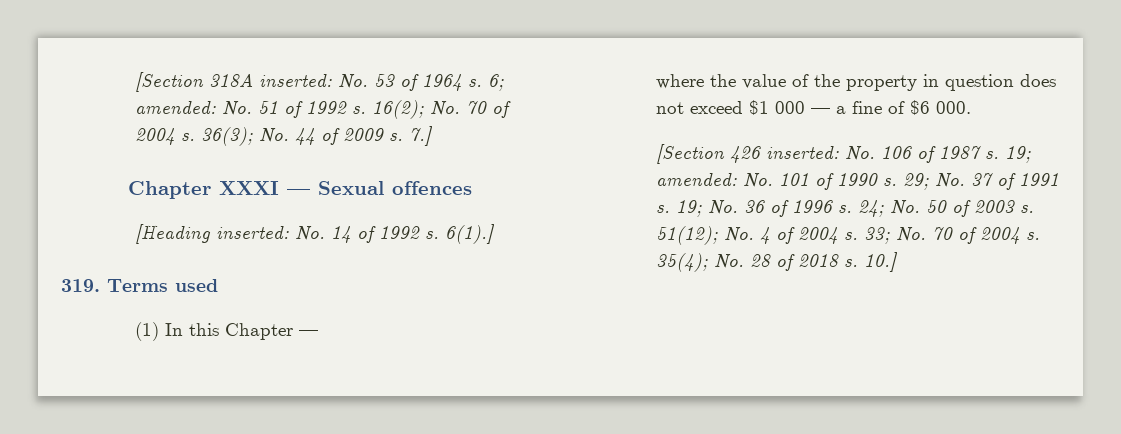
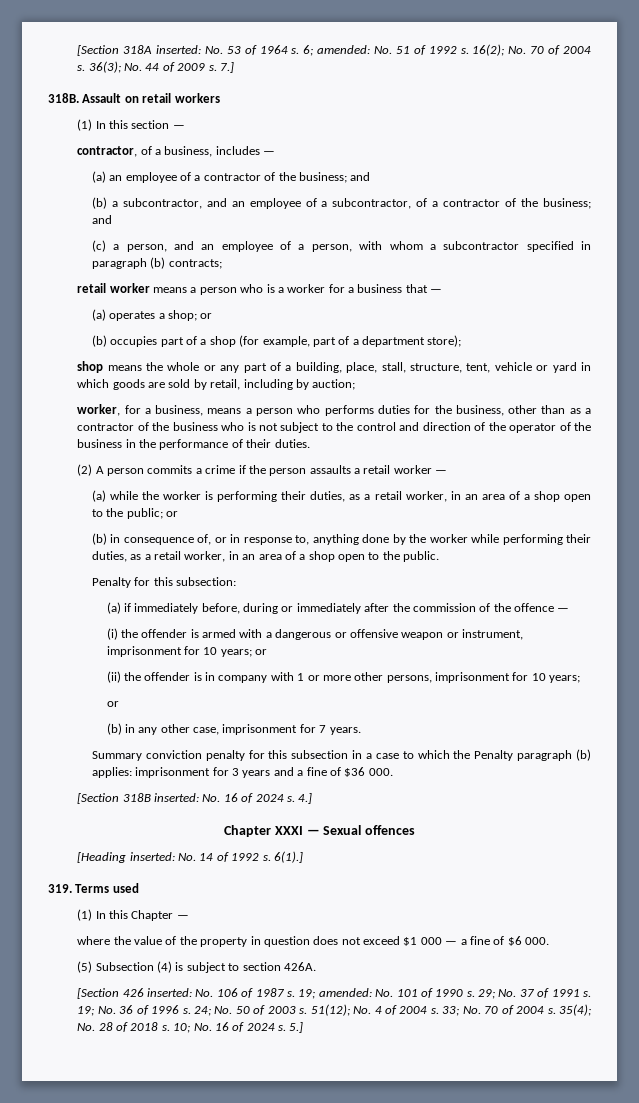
+ 318B. Assault on retail workers
+ (1) In this section —
+ contractor, of a business, includes —
+ (a) an employee of a contractor of the business; and
+ (b) a subcontractor, and an employee of a subcontractor, of a contractor of the business; and
+ (c) a person, and an employee of a person, with whom a subcontractor specified in paragraph (b) contracts;
+ retail worker means a person who is a worker for a business that —
+ (a) operates a shop; or
+ (b) occupies part of a shop (for example, part of a department store);
+ shop means the whole or any part of a building, place, stall, structure, tent, vehicle or yard in which goods are sold by retail, including by auction;
+ worker, for a business, means a person who performs duties for the business, other than as a contractor of the business who is not subject to the control and direction of the operator of the business in the performance of their duties.
+ (2) A person commits a crime if the person assaults a retail worker —
+ (a) while the worker is performing their duties, as a retail worker, in an area of a shop open to the public; or
+ (b) in consequence of, or in response to, anything done by the worker while performing their duties, as a retail worker, in an area of a shop open to the public.
+ Penalty for this subsection:
+ (a) if immediately before, during or immediately after the commission of the offence —
+ (i) the offender is armed with a dangerous or offensive weapon or instrument, imprisonment for 10 years; or
+ (ii) the offender is in company with 1 or more other persons, imprisonment for 10 years;
+ or
+ (b) in any other case, imprisonment for 7 years.
+ Summary conviction penalty for this subsection in a case to which the Penalty paragraph (b) applies: imprisonment for 3 years and a fine of $36 000.
+ [Section 318B inserted: No. 16 of 2024 s. 4.]
+ (5) Subsection (4) is subject to section 426A.
- 10.]
+ 10; No. 16 of 2024 s. 5.]

